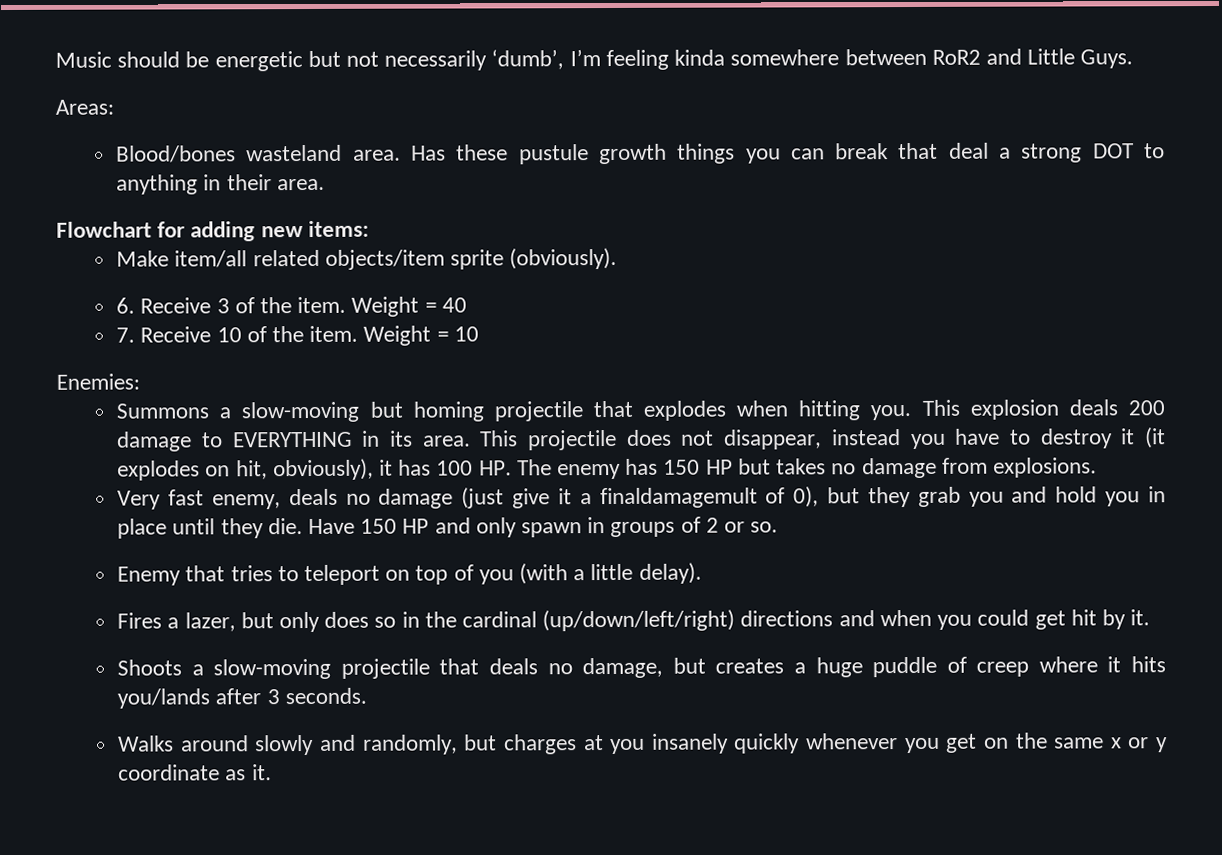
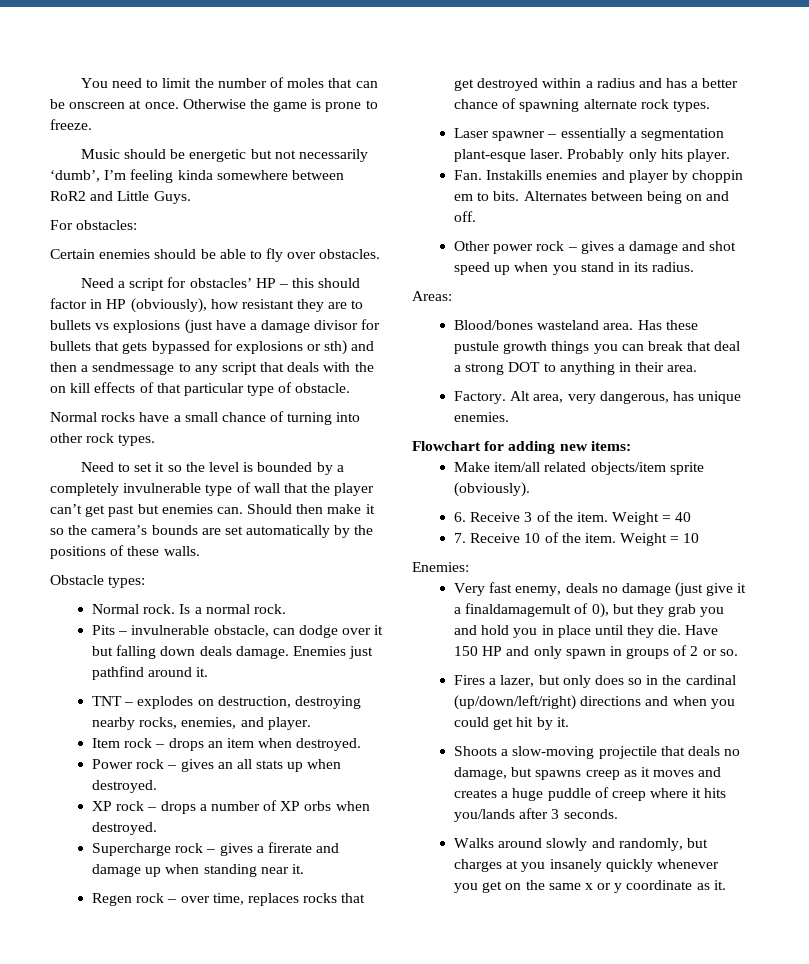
+ You need to limit the number of moles that can be onscreen at once. Otherwise the game is prone to freeze.
+ For obstacles:
+ Certain enemies should be able to fly over obstacles.
+ Need a script for obstacles’ HP – this should factor in HP (obviously), how resistant they are to bullets vs explosions (just have a damage divisor for bullets that gets bypassed for explosions or sth) and then a sendmessage to any script that deals with the on kill effects of that particular type of obstacle.
+ Normal rocks have a small chance of turning into other rock types.
+ Need to set it so the level is bounded by a completely invulnerable type of wall that the player can’t get past but enemies can. Should then make it so the camera’s bounds are set automatically by the positions of these walls.
+ Obstacle types:
+ Normal rock. Is a normal rock.
+ Pits – invulnerable obstacle, can dodge over it but falling down deals damage. Enemies just pathfind around it.
+ TNT – explodes on destruction, destroying nearby rocks, enemies, and player.
+ Item rock – drops an item when destroyed.
+ Power rock – gives an all stats up when destroyed.
+ XP rock – drops a number of XP orbs when destroyed.
+ Supercharge rock – gives a firerate and damage up when standing near it.
+ Regen rock – over time, replaces rocks that get destroyed within a radius and has a better chance of spawning alternate rock types.
+ Laser spawner – essentially a segmentation plant-esque laser. Probably only hits player.
+ Fan. Instakills enemies and player by choppin em to bits. Alternates between being on and off.
+ Other power rock – gives a damage and shot speed up when you stand in its radius.
+ Factory. Alt area, very dangerous, has unique enemies.
- Summons a slow-moving but homing projectile that explodes when hitting you. This explosion deals 200 damage to EVERYTHING in its area. This projectile does not disappear, instead you have to destroy it (it explodes on hit, obviously), it has 100 HP. The enemy has 150 HP but takes no damage from explosions.
- Enemy that tries to teleport on top of you (with a little delay).
- Shoots a slow-moving projectile that deals no damage, but creates a huge puddle of creep where it hits you/lands after 3 seconds.
+ Shoots a slow-moving projectile that deals no damage, but spawns creep as it moves and creates a huge puddle of creep where it hits you/lands after 3 seconds.

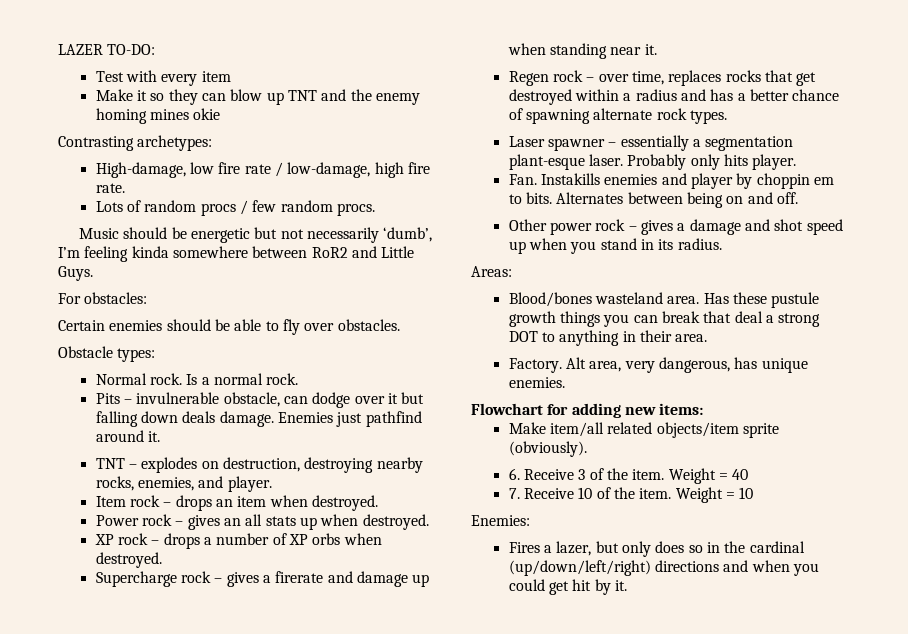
- You need to limit the number of moles that can be onscreen at once. Otherwise the game is prone to freeze.
+ LAZER TO-DO:
+ Test with every item
+ Make it so they can blow up TNT and the enemy homing mines okie
+ Contrasting archetypes:
+ High-damage, low fire rate / low-damage, high fire rate.
+ Lots of random procs / few random procs.
- Need a script for obstacles’ HP – this should factor in HP (obviously), how resistant they are to bullets vs explosions (just have a damage divisor for bullets that gets bypassed for explosions or sth) and then a sendmessage to any script that deals with the on kill effects of that particular type of obstacle.
- Normal rocks have a small chance of turning into other rock types.
- Need to set it so the level is bounded by a completely invulnerable type of wall that the player can’t get past but enemies can. Should then make it so the camera’s bounds are set automatically by the positions of these walls.
- Very fast enemy, deals no damage (just give it a finaldamagemult of 0), but they grab you and hold you in place until they die. Have 150 HP and only spawn in groups of 2 or so.
- Shoots a slow-moving projectile that deals no damage, but spawns creep as it moves and creates a huge puddle of creep where it hits you/lands after 3 seconds.
- Walks around slowly and randomly, but charges at you insanely quickly whenever you get on the same x or y coordinate as it.

